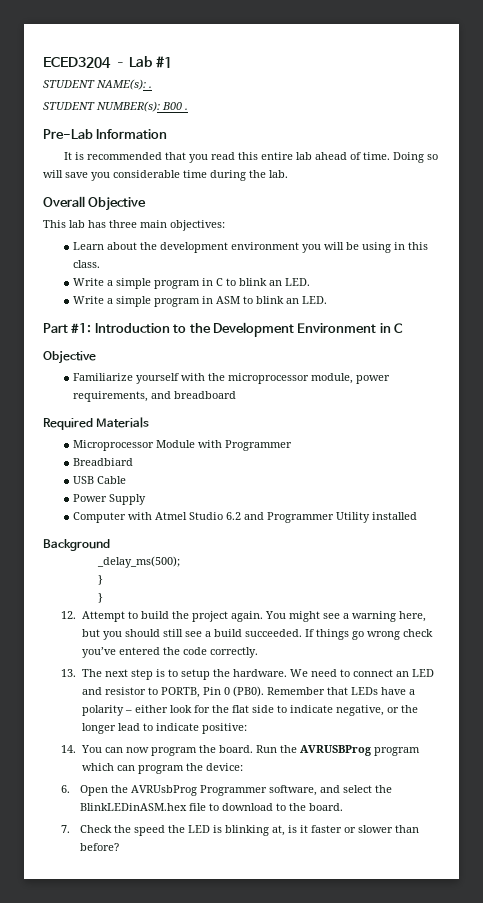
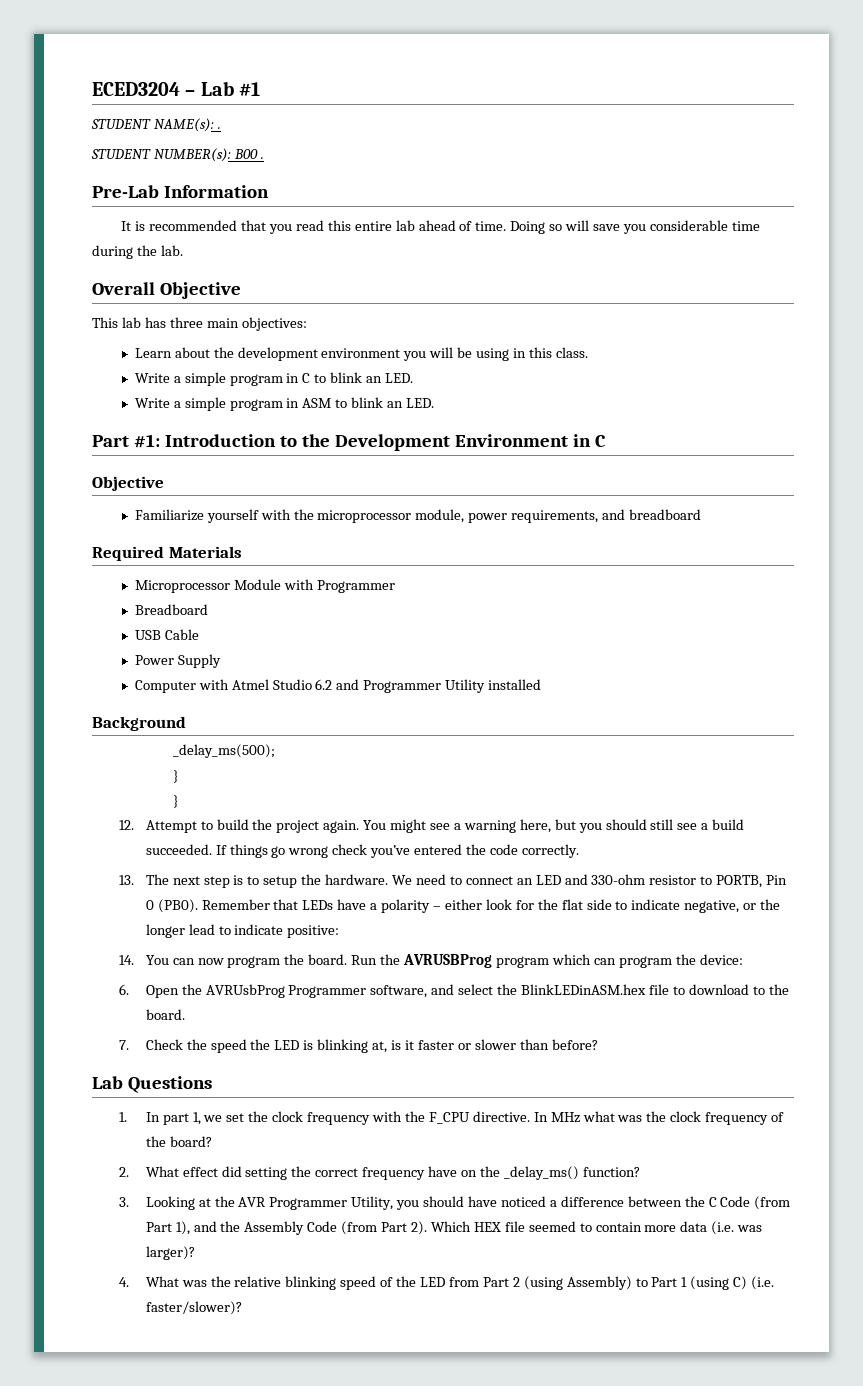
- Breadbiard
+ Breadboard
- We need to connect an LED and resistor to PORTB, Pin 0 (PB0).
+ We need to connect an LED and 330-ohm resistor to PORTB, Pin 0 (PB0).
+ Lab Questions
+ 1. In part 1, we set the clock frequency with the F_CPU directive. In MHz what was the clock frequency of the board?
+ 2. What effect did setting the correct frequency have on the _delay_ms() function?
+ 3. Looking at the AVR Programmer Utility, you should have noticed a difference between the C Code (from Part 1), and the Assembly Code (from Part 2). Which HEX file seemed to contain more data (i.e. was larger)?
+ 4. What was the relative blinking speed of the LED from Part 2 (using Assembly) to Part 1 (using C) (i.e. faster/slower)?

